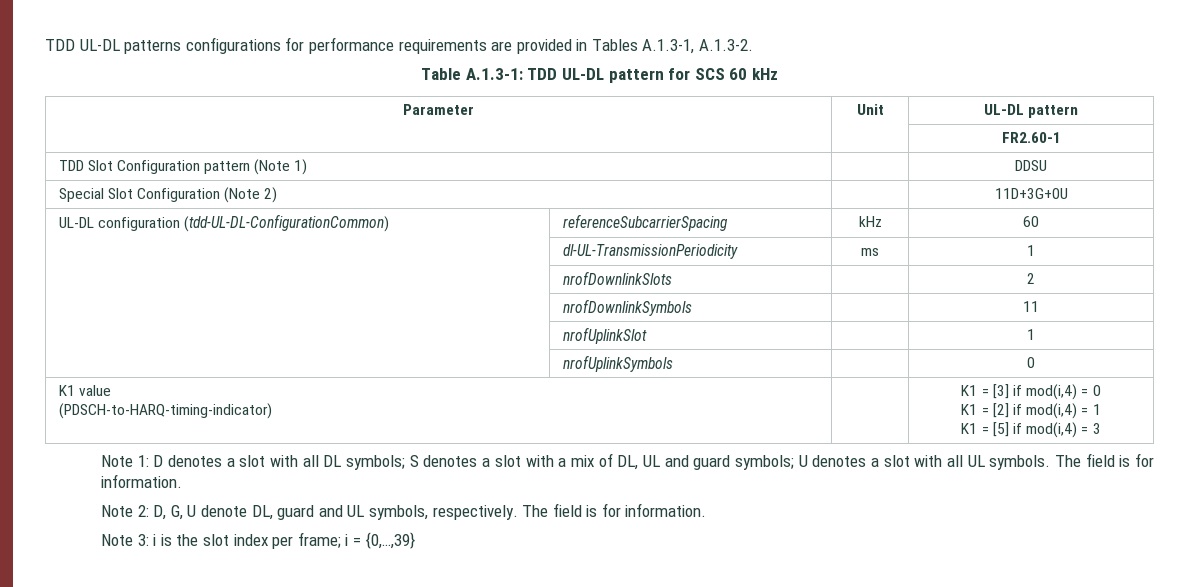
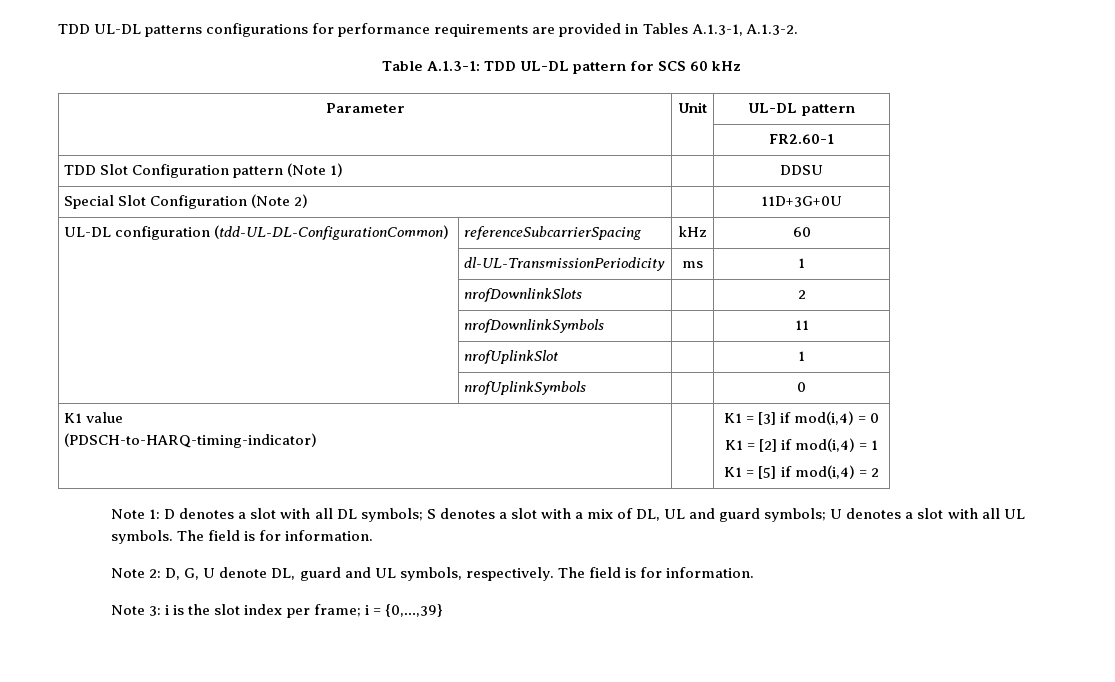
  K1 value
  (PDSCH-to-HARQ-timing-indicator) | | K1 = [3] if mod(i,4) = 0
  K1 = [2] if mod(i,4) = 1
- K1 = [5] if mod(i,4) = 3
+ K1 = [5] if mod(i,4) = 2

